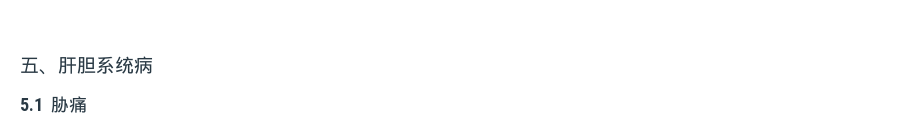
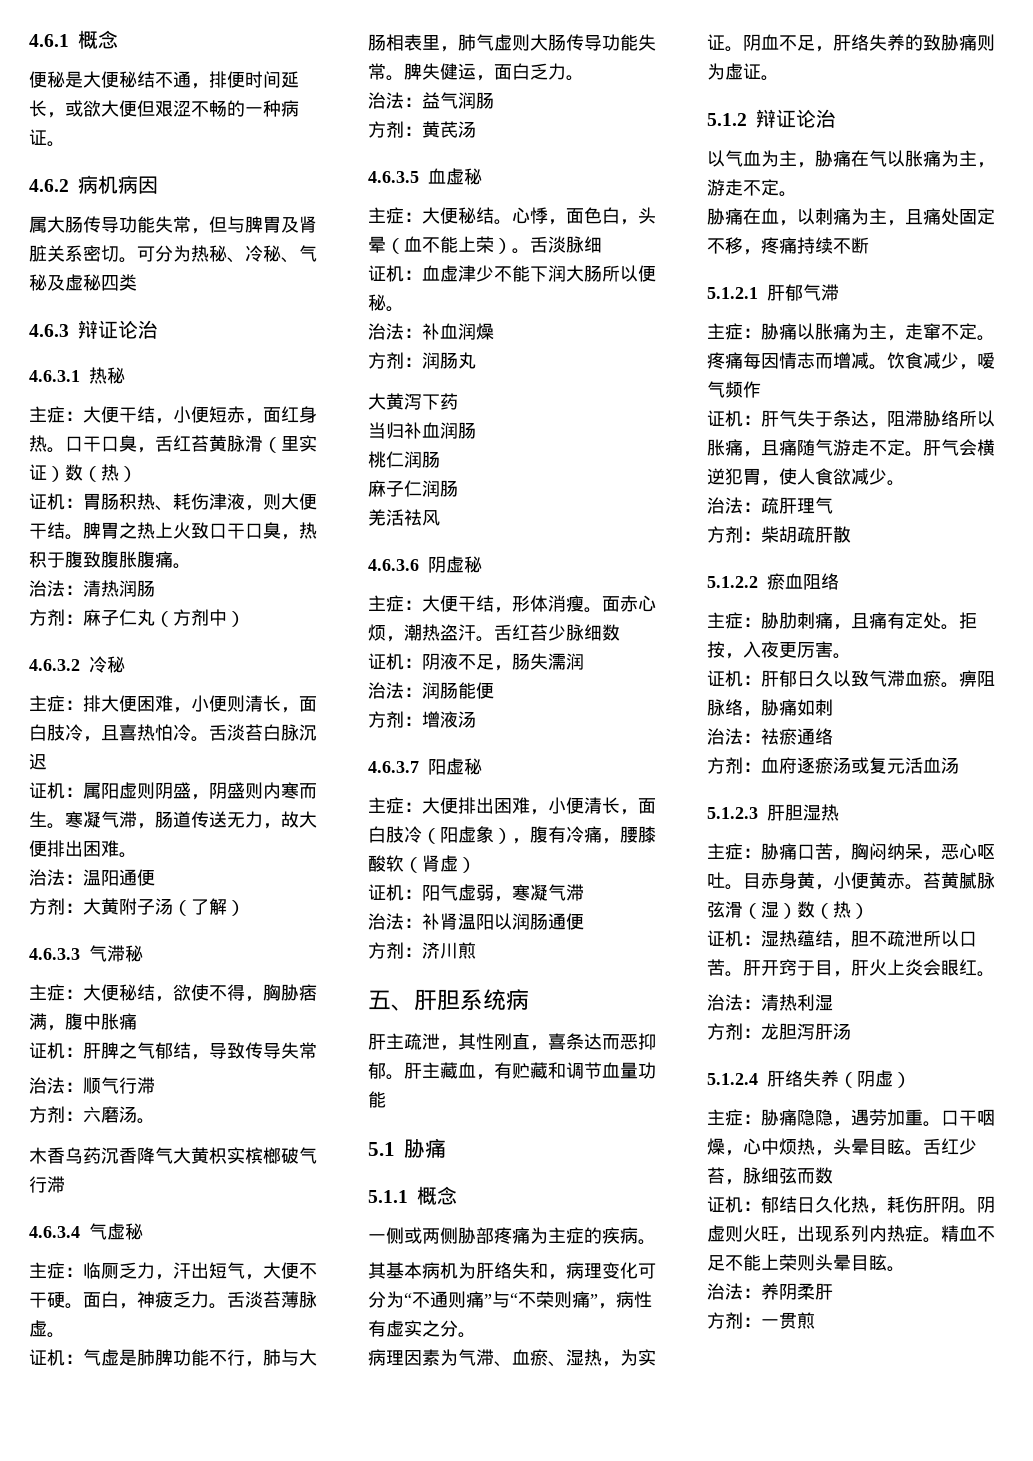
+ 4.6.1概念
+ 便秘是大便秘结不通，排便时间延长，或欲大便但艰涩不畅的一种病证。
+ 4.6.2病机病因
+ 属大肠传导功能失常，但与脾胃及肾脏关系密切。可分为热秘、冷秘、气秘及虚秘四类
+ 4.6.3辩证论治
+ 4.6.3.1热秘
+ 主症：大便干结，小便短赤，面红身热。口干口臭，舌红苔黄脉滑（里实证）数（热）
+ 证机：胃肠积热、耗伤津液，则大便干结。脾胃之热上火致口干口臭，热积于腹致腹胀腹痛。
+ 治法：清热润肠
+ 方剂：麻子仁丸（方剂中）
+ 4.6.3.2冷秘
+ 主症：排大便困难，小便则清长，面白肢冷，且喜热怕冷。舌淡苔白脉沉迟
+ 证机：属阳虚则阴盛，阴盛则内寒而生。寒凝气滞，肠道传送无力，故大便排出困难。
+ 治法：温阳通便
+ 方剂：大黄附子汤（了解）
+ 4.6.3.3气滞秘
+ 主症：大便秘结，欲使不得，胸胁痞满，腹中胀痛
+ 证机：肝脾之气郁结，导致传导失常
+ 治法：顺气行滞
+ 方剂：六磨汤。
+ 木香乌药沉香降气大黄枳实槟榔破气行滞
+ 4.6.3.4气虚秘
+ 主症：临厕乏力，汗出短气，大便不干硬。面白，神疲乏力。舌淡苔薄脉虚。
+ 证机：气虚是肺脾功能不行，肺与大肠相表里，肺气虚则大肠传导功能失常。脾失健运，面白乏力。
+ 治法：益气润肠
+ 方剂：黄芪汤
+ 4.6.3.5血虚秘
+ 主症：大便秘结。心悸，面色白，头晕（血不能上荣）。舌淡脉细
+ 证机：血虚津少不能下润大肠所以便秘。
+ 治法：补血润燥
+ 方剂：润肠丸
+ 大黄泻下药
+ 当归补血润肠
+ 桃仁润肠
+ 麻子仁润肠
+ 羌活袪风
+ 4.6.3.6阴虚秘
+ 主症：大便干结，形体消瘦。面赤心烦，潮热盗汗。舌红苔少脉细数
+ 证机：阴液不足，肠失濡润
+ 治法：润肠能便
+ 方剂：增液汤
+ 4.6.3.7阳虚秘
+ 主症：大便排出困难，小便清长，面白肢冷（阳虚象），腹有冷痛，腰膝酸软（肾虚）
+ 证机：阳气虚弱，寒凝气滞
+ 治法：补肾温阳以润肠通便
+ 方剂：济川煎
  五、肝胆系统病
+ 肝主疏泄，其性刚直，喜条达而恶抑郁。肝主藏血，有贮藏和调节血量功能
  5.1胁痛
+ 5.1.1概念
+ 一侧或两侧胁部疼痛为主症的疾病。
+ 其基本病机为肝络失和，病理变化可分为“不通则痛”与“不荣则痛”，病性有虚实之分。
+ 病理因素为气滞、血瘀、湿热，为实证。阴血不足，肝络失养的致胁痛则为虚证。
+ 5.1.2辩证论治
+ 以气血为主，胁痛在气以胀痛为主，游走不定。
+ 胁痛在血，以刺痛为主，且痛处固定不移，疼痛持续不断
+ 5.1.2.1肝郁气滞
+ 主症：胁痛以胀痛为主，走窜不定。疼痛每因情志而增减。饮食减少，嗳气频作
+ 证机：肝气失于条达，阻滞胁络所以胀痛，且痛随气游走不定。肝气会横逆犯胃，使人食欲减少。
+ 治法：疏肝理气
+ 方剂：柴胡疏肝散
+ 5.1.2.2瘀血阻络
+ 主症：胁肋刺痛，且痛有定处。拒按，入夜更厉害。
+ 证机：肝郁日久以致气滞血瘀。痹阻脉络，胁痛如刺
+ 治法：袪瘀通络
+ 方剂：血府逐瘀汤或复元活血汤
+ 5.1.2.3肝胆湿热
+ 主症：胁痛口苦，胸闷纳呆，恶心呕吐。目赤身黄，小便黄赤。苔黄腻脉弦滑（湿）数（热）
+ 证机：湿热蕴结，胆不疏泄所以口苦。肝开窍于目，肝火上炎会眼红。
+ 治法：清热利湿
+ 方剂：龙胆泻肝汤
+ 5.1.2.4肝络失养（阴虚）
+ 主症：胁痛隐隐，遇劳加重。口干咽燥，心中烦热，头晕目眩。舌红少苔，脉细弦而数
+ 证机：郁结日久化热，耗伤肝阴。阴虚则火旺，出现系列内热症。精血不足不能上荣则头晕目眩。
+ 治法：养阴柔肝
+ 方剂：一贯煎

